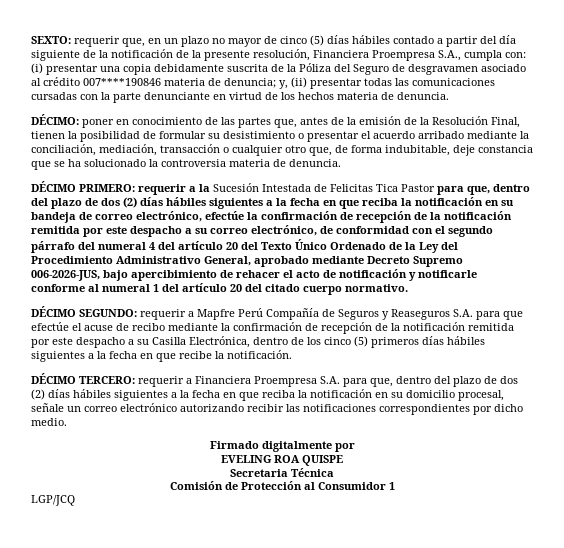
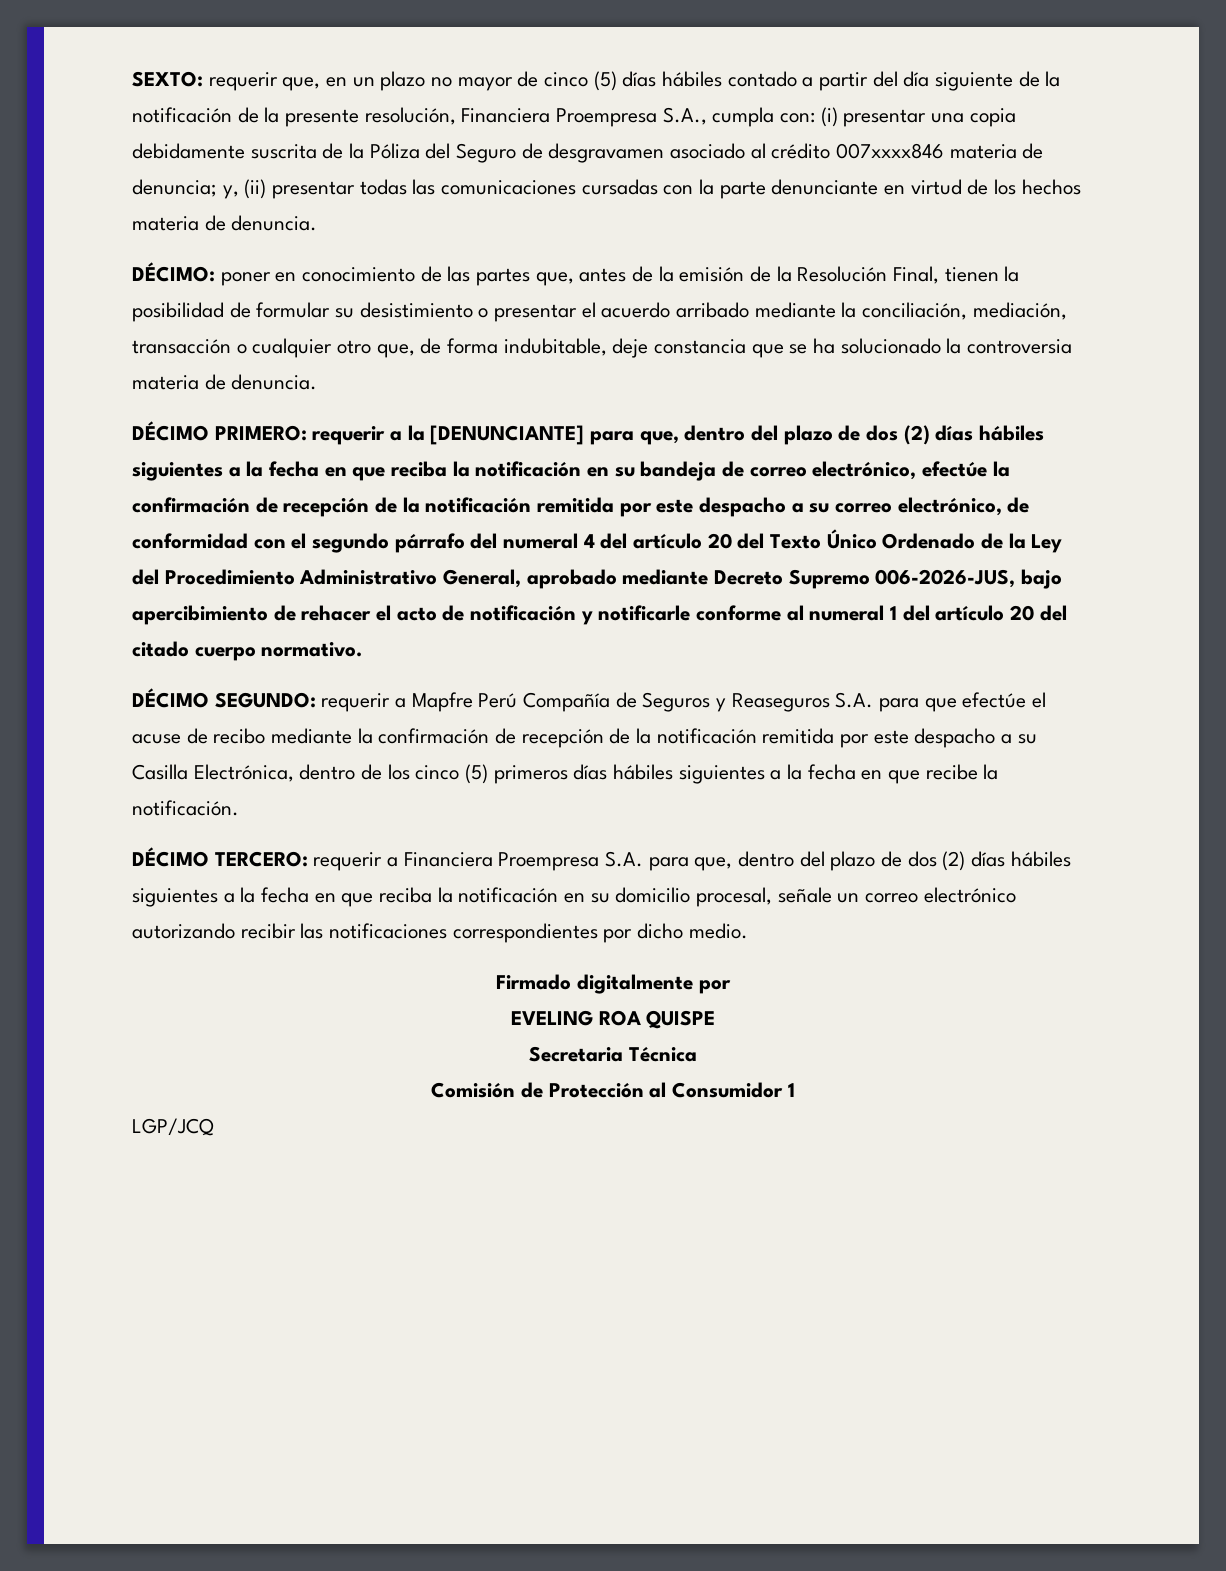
- (i) presentar una copia debidamente suscrita de la Póliza del Seguro de desgravamen asociado al crédito 007****190846 materia de denuncia;
+ (i) presentar una copia debidamente suscrita de la Póliza del Seguro de desgravamen asociado al crédito 007xxxx846 materia de denuncia;
- requerir a la Sucesión Intestada de Felicitas Tica Pastor para que, dentro del plazo de dos (2) días hábiles siguientes a la fecha en que reciba la notificación en su bandeja de correo electrónico, efectúe la confirmación de recepción de la notificación remitida por este despacho a su correo electrónico, de conformidad con el segundo párrafo del numeral 4 del artículo 20 del Texto Único Ordenado de la Ley del Procedimiento Administrativo General, aprobado mediante Decreto Supremo 006-2026-JUS, bajo apercibimiento de rehacer el acto de notificación y notificarle conforme al numeral 1 del artículo 20 del citado cuerpo normativo.
+ requerir a la [DENUNCIANTE] para que, dentro del plazo de dos (2) días hábiles siguientes a la fecha en que reciba la notificación en su bandeja de correo electrónico, efectúe la confirmación de recepción de la notificación remitida por este despacho a su correo electrónico, de conformidad con el segundo párrafo del numeral 4 del artículo 20 del Texto Único Ordenado de la Ley del Procedimiento Administrativo General, aprobado mediante Decreto Supremo 006-2026-JUS, bajo apercibimiento de rehacer el acto de notificación y notificarle conforme al numeral 1 del artículo 20 del citado cuerpo normativo.

